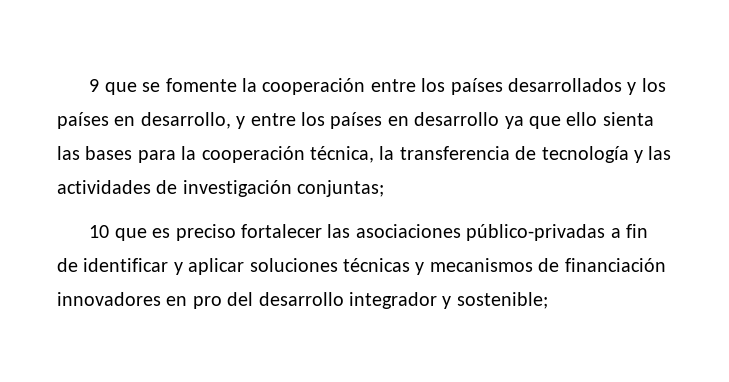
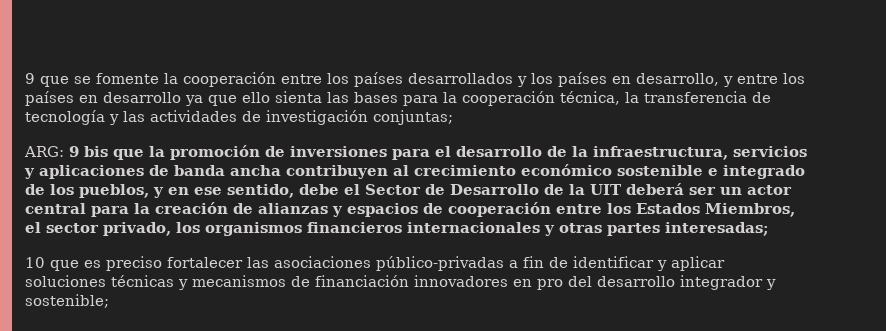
+ ARG: 9 bis que la promoción de inversiones para el desarrollo de la infraestructura, servicios y aplicaciones de banda ancha contribuyen al crecimiento económico sostenible e integrado de los pueblos, y en ese sentido, debe el Sector de Desarrollo de la UIT deberá ser un actor central para la creación de alianzas y espacios de cooperación entre los Estados Miembros, el sector privado, los organismos financieros internacionales y otras partes interesadas;

